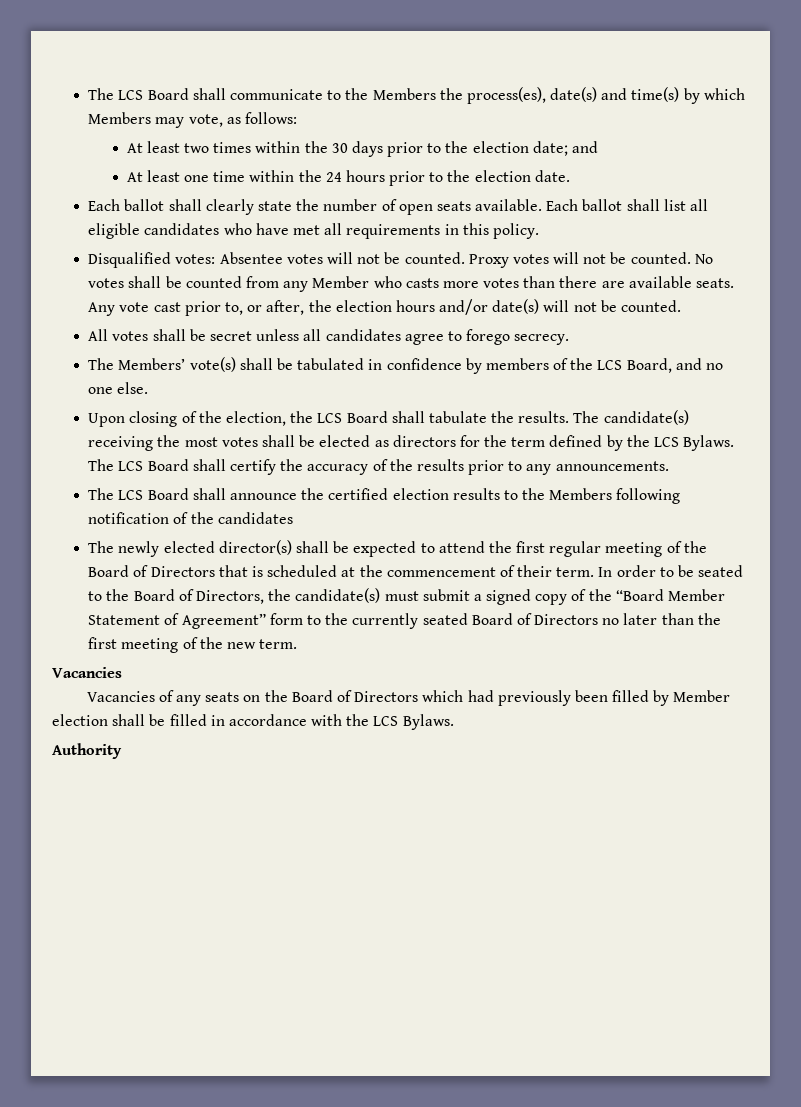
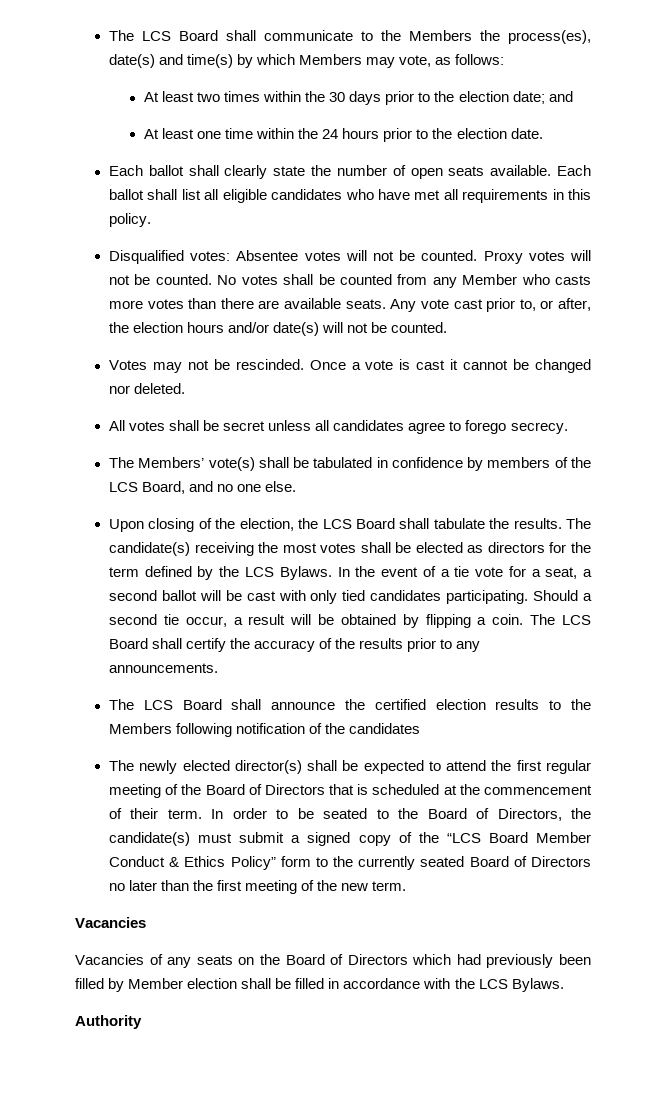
+ Votes may not be rescinded. Once a vote is cast it cannot be changed nor deleted.
+ In the event of a tie vote for a seat, a second ballot will be cast with only tied candidates participating. Should a second tie occur, a result will be obtained by flipping a coin.
- In order to be seated to the Board of Directors, the candidate(s) must submit a signed copy of the “Board Member Statement of Agreement” form to the currently seated Board of Directors no later than the first meeting of the new term.
+ In order to be seated to the Board of Directors, the candidate(s) must submit a signed copy of the “LCS Board Member Conduct & Ethics Policy” form to the currently seated Board of Directors no later than the first meeting of the new term.

